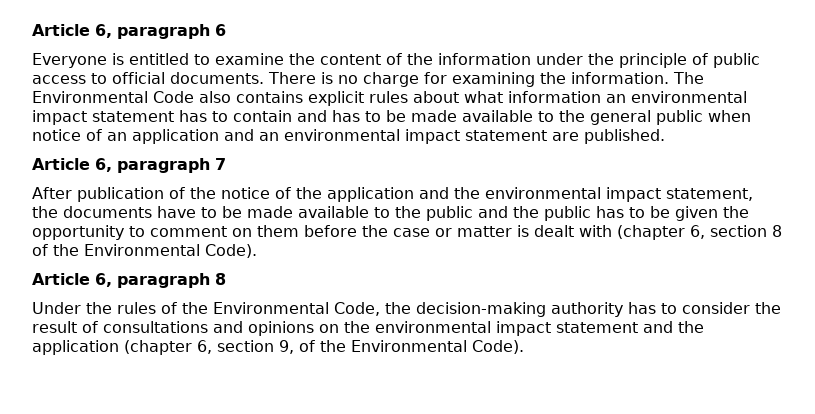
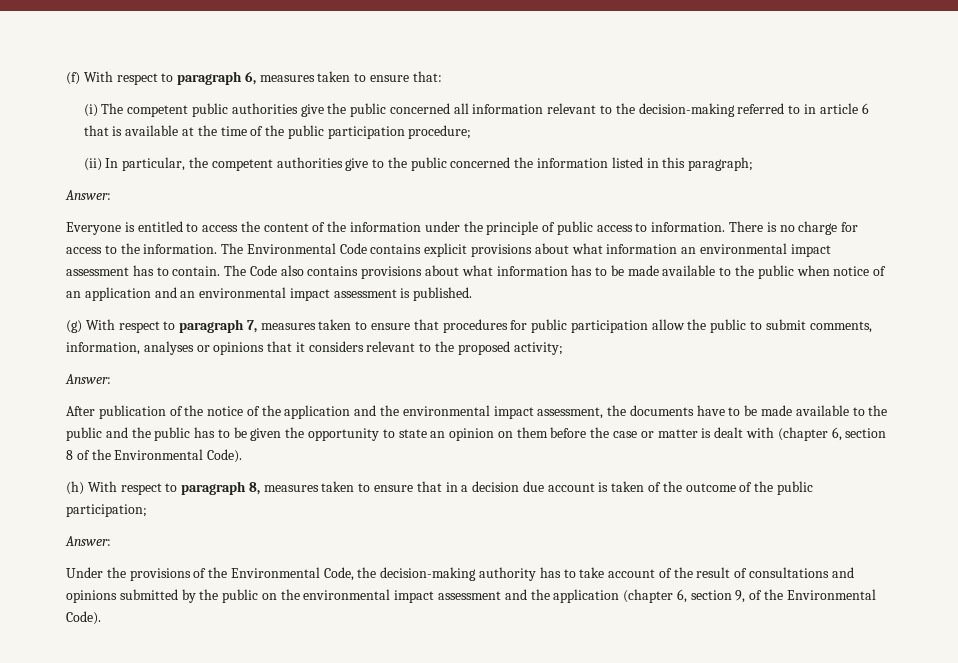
- Article 6, paragraph 6
+ (f) With respect to paragraph 6, measures taken to ensure that:
+ (i) The competent public authorities give the public concerned all information relevant to the decision-making referred to in article 6 that is available at the time of the public participation procedure;
+ (ii) In particular, the competent authorities give to the public concerned the information listed in this paragraph;
+ Answer:
- Everyone is entitled to examine the content of the information under the principle of public access to official documents.
+ Everyone is entitled to access the content of the information under the principle of public access to information.
- There is no charge for examining the information.
+ There is no charge for access to the information.
- The Environmental Code also contains explicit rules about what information an environmental impact statement has to contain and has to be made available to the general public when notice of an application and an environmental impact statement are published.
+ The Environmental Code contains explicit provisions about what information an environmental impact assessment has to contain. The Code also contains provisions about what information has to be made available to the public when notice of an application and an environmental impact assessment is published.
- Article 6, paragraph 7
+ (g) With respect to paragraph 7, measures taken to ensure that procedures for public participation allow the public to submit comments, information, analyses or opinions that it considers relevant to the proposed activity;
+ Answer:
- After publication of the notice of the application and the environmental impact statement, the documents have to be made available to the public and the public has to be given the opportunity to comment on them before the case or matter is dealt with (chapter 6, section 8 of the Environmental Code).
+ After publication of the notice of the application and the environmental impact assessment, the documents have to be made available to the public and the public has to be given the opportunity to state an opinion on them before the case or matter is dealt with (chapter 6, section 8 of the Environmental Code).
- Article 6, paragraph 8
+ (h) With respect to paragraph 8, measures taken to ensure that in a decision due account is taken of the outcome of the public participation;
+ Answer:
- Under the rules of the Environmental Code, the decision-making authority has to consider the result of consultations and opinions on the environmental impact statement and the application (chapter 6, section 9, of the Environmental Code).
+ Under the provisions of the Environmental Code, the decision-making authority has to take account of the result of consultations and opinions submitted by the public on the environmental impact assessment and the application (chapter 6, section 9, of the Environmental Code).

